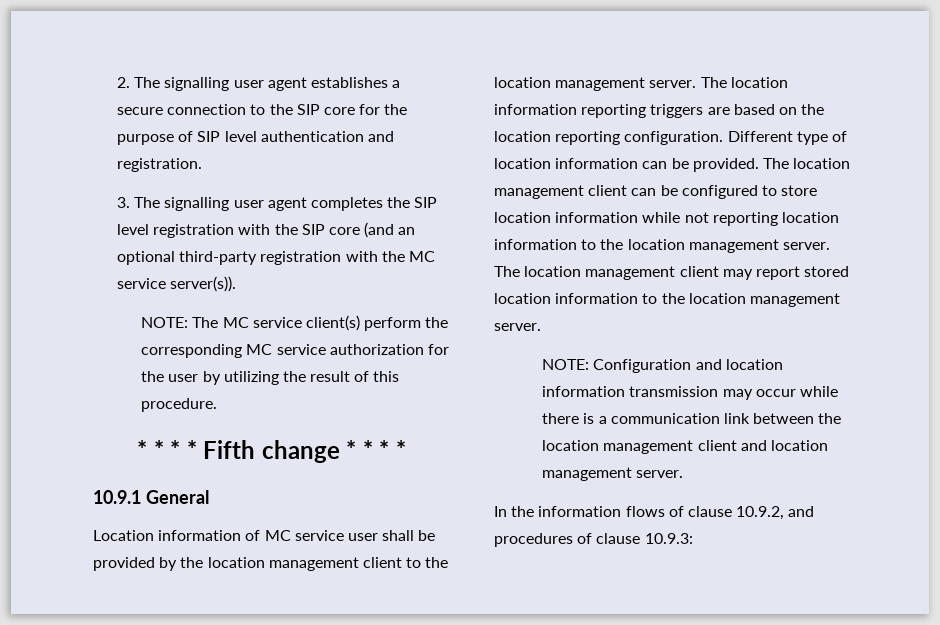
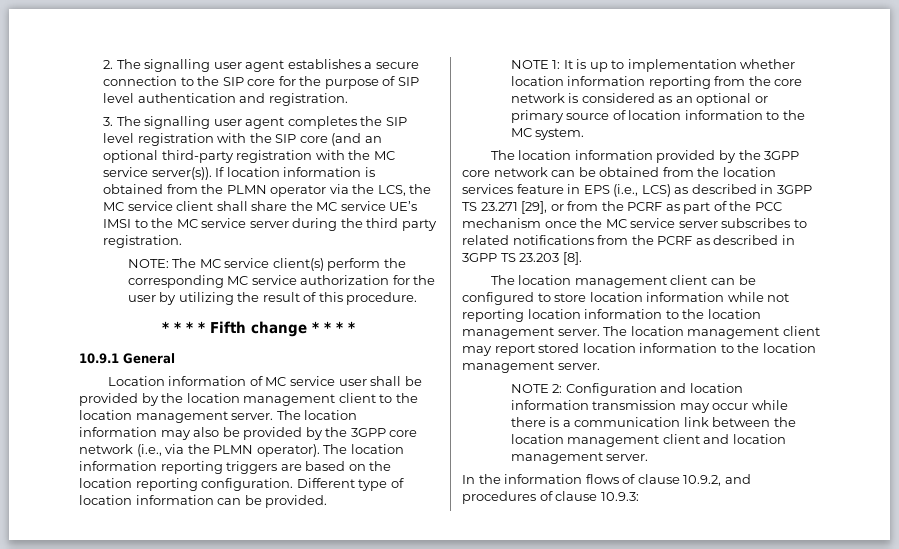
+ If location information is obtained from the PLMN operator via the LCS, the MC service client shall share the MC service UE’s IMSI to the MC service server during the third party registration.
- The location information reporting triggers are based on the location reporting configuration.
+ The location information may also be provided by the 3GPP core network (i.e., via the PLMN operator). The location information reporting triggers are based on the location reporting configuration.
- Different type of location information can be provided. The location management client can be configured to store location information while not reporting location information to the location management server.
+ Different type of location information can be provided.
+ NOTE 1: It is up to implementation whether location information reporting from the core network is considered as an optional or primary source of location information to the MC system.
+ The location information provided by the 3GPP core network can be obtained from the location services feature in EPS (i.e., LCS) as described in 3GPP TS 23.271 [29], or from the PCRF as part of the PCC mechanism once the MC service server subscribes to related notifications from the PCRF as described in 3GPP TS 23.203 [8].
+ The location management client can be configured to store location information while not reporting location information to the location management server.
- NOTE: Configuration and location information transmission may occur while there is a communication link between the location management client and location management server.
+ NOTE 2: Configuration and location information transmission may occur while there is a communication link between the location management client and location management server.

